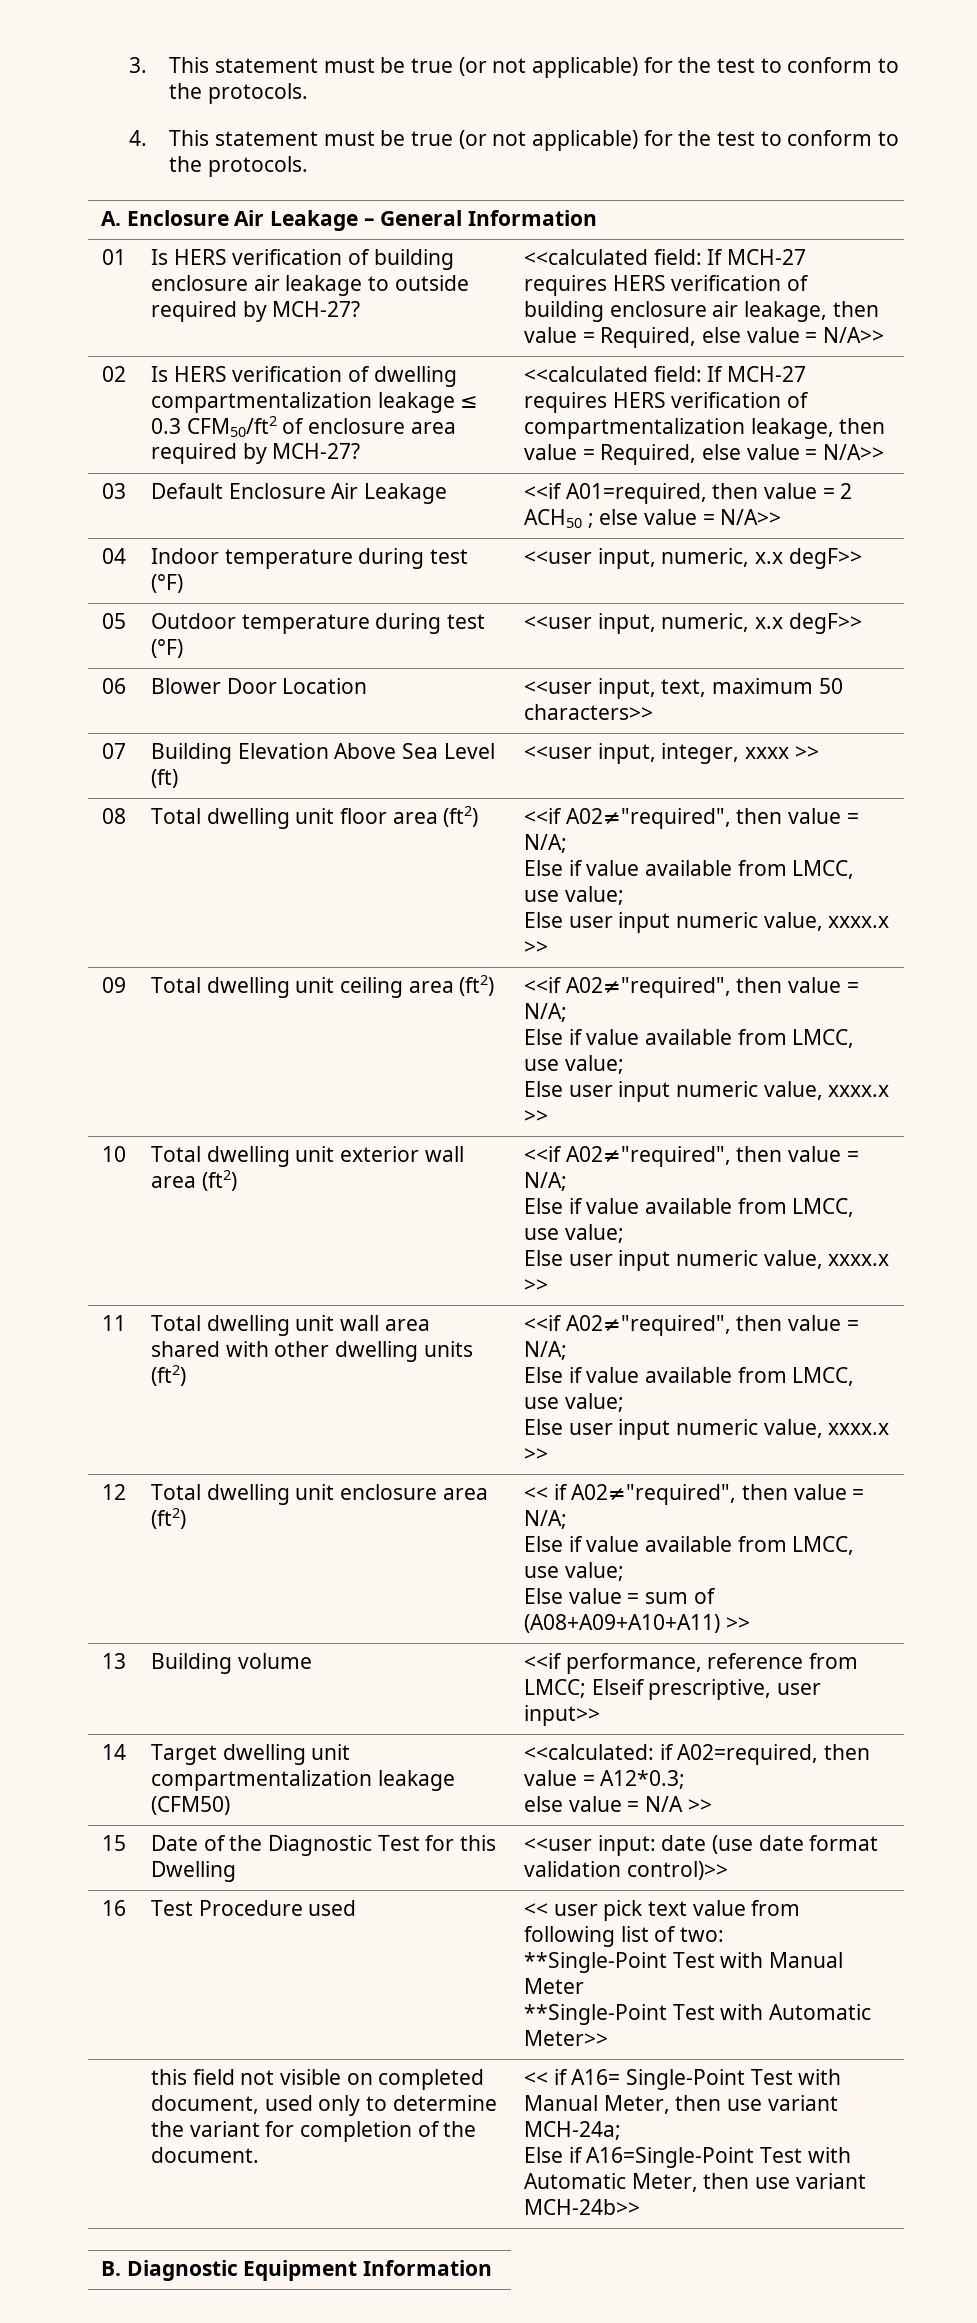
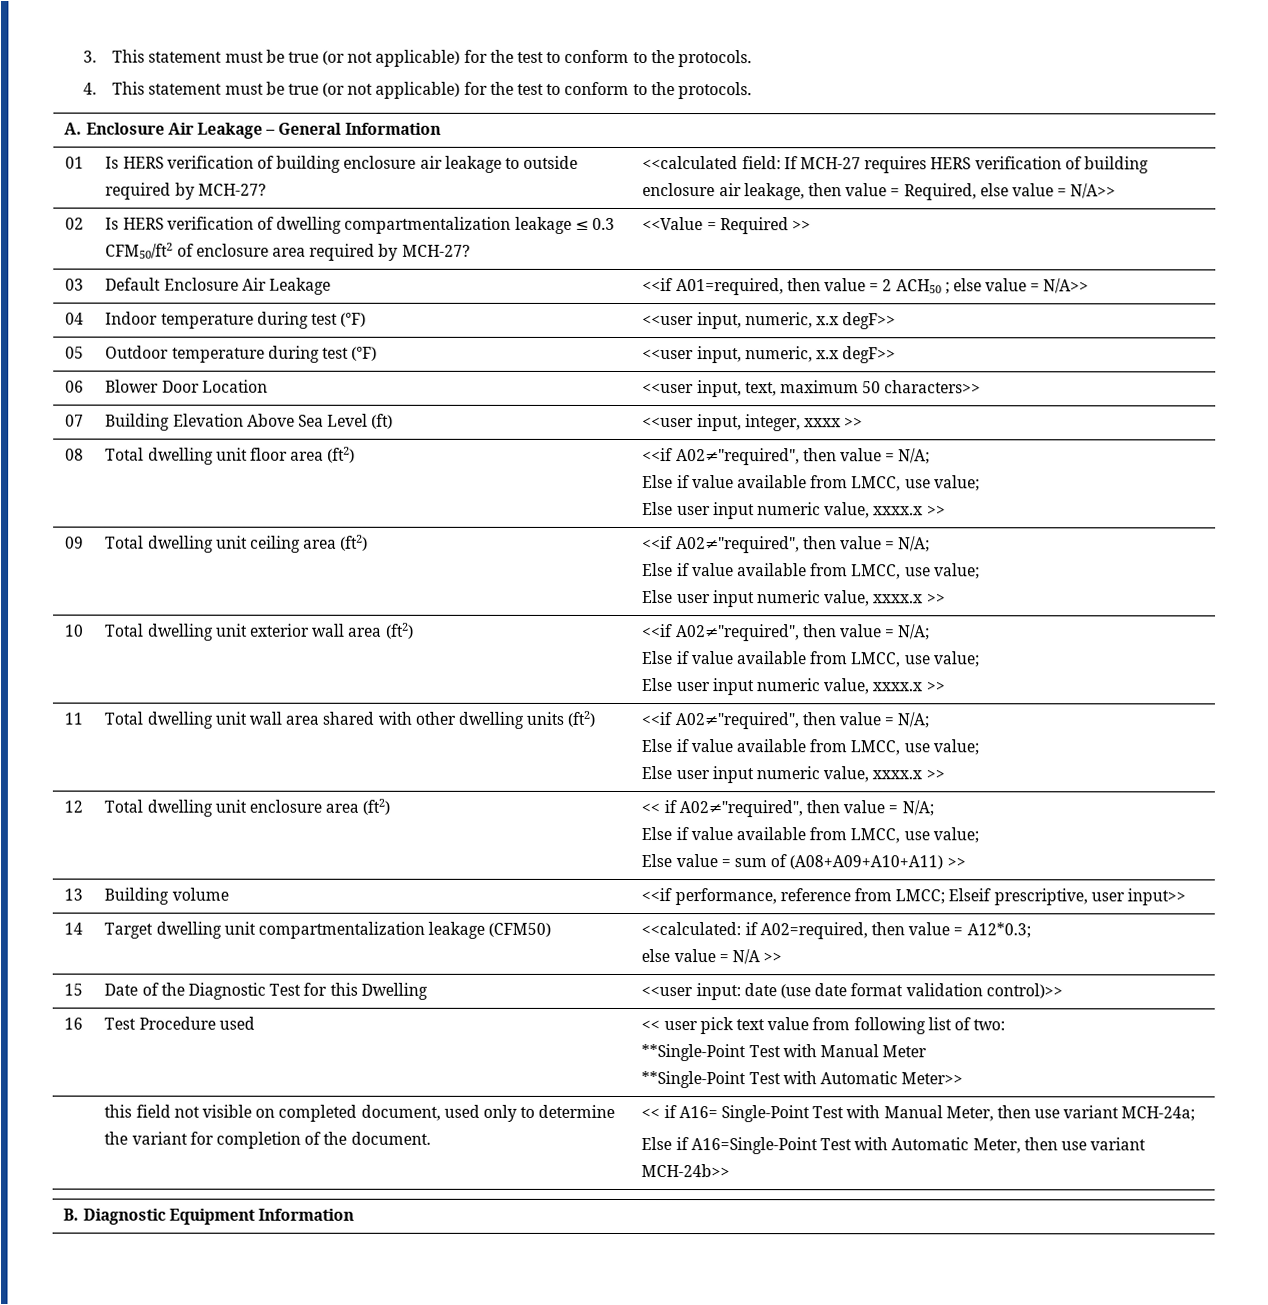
- 02 | Is HERS verification of dwelling compartmentalization leakage ≤ 0.3 CFM50/ft2 of enclosure area required by MCH-27? | <<calculated field: If MCH-27 requires HERS verification of compartmentalization leakage, then value = Required, else value = N/A>>
+ 02 | Is HERS verification of dwelling compartmentalization leakage ≤ 0.3 CFM50/ft2 of enclosure area required by MCH-27? | <<Value = Required >>

